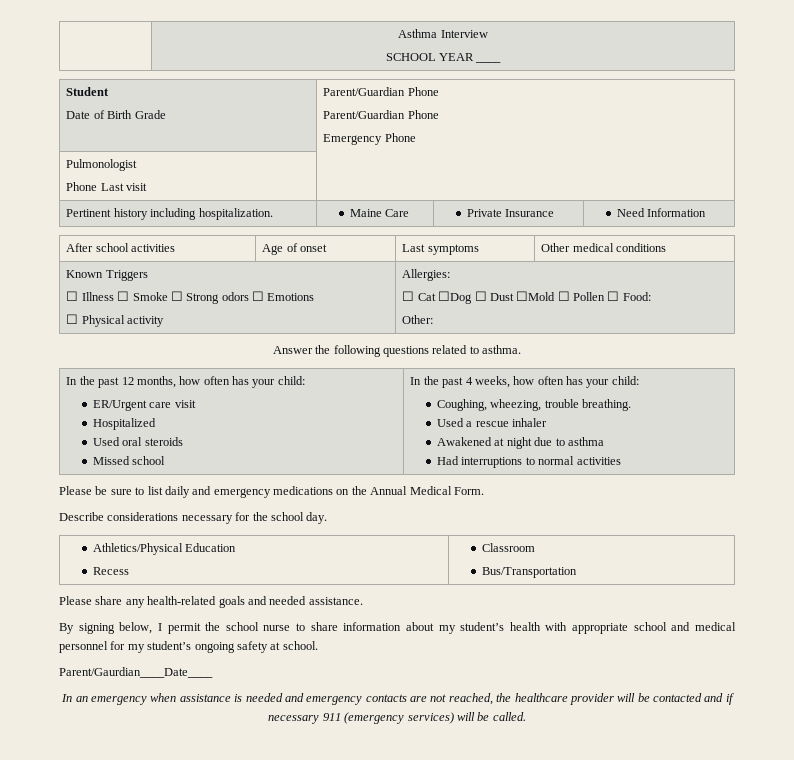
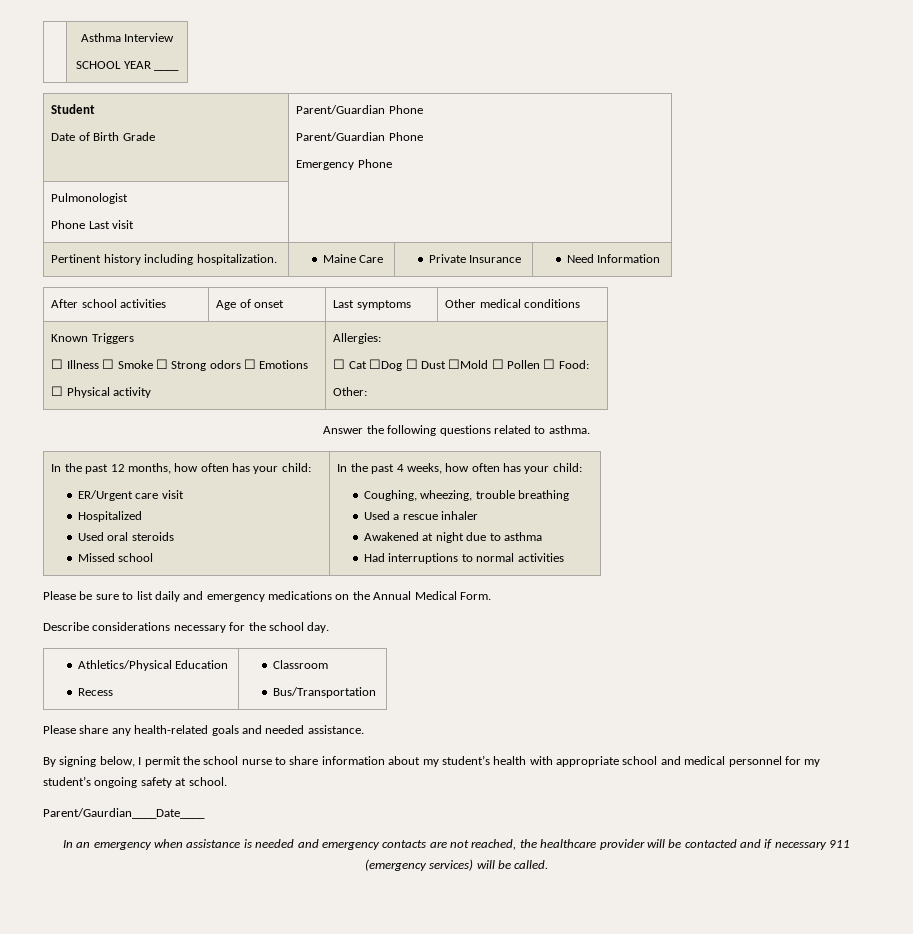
- Coughing, wheezing, trouble breathing.
+ Coughing, wheezing, trouble breathing

